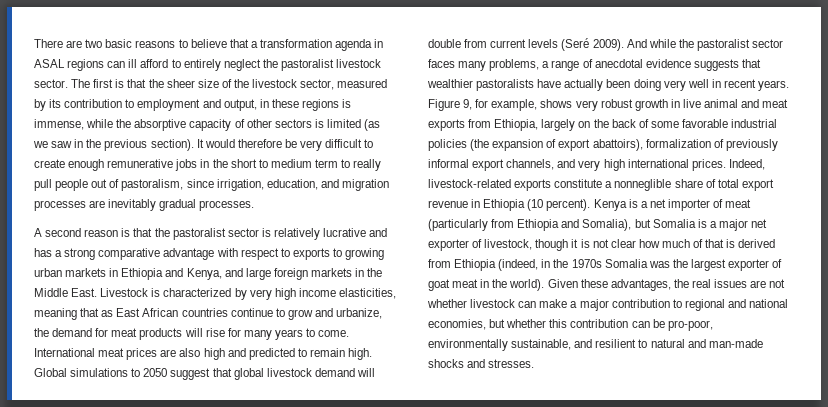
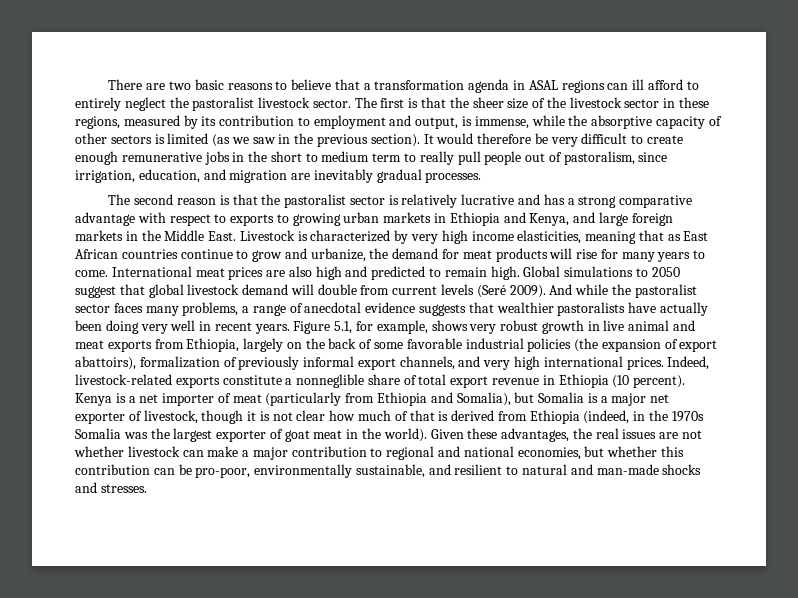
- The first is that the sheer size of the livestock sector, measured by its contribution to employment and output, in these regions is immense, while the absorptive capacity of other sectors is limited (as we saw in the previous section).
+ The first is that the sheer size of the livestock sector in these regions, measured by its contribution to employment and output, is immense, while the absorptive capacity of other sectors is limited (as we saw in the previous section).
- It would therefore be very difficult to create enough remunerative jobs in the short to medium term to really pull people out of pastoralism, since irrigation, education, and migration processes are inevitably gradual processes.
+ It would therefore be very difficult to create enough remunerative jobs in the short to medium term to really pull people out of pastoralism, since irrigation, education, and migration are inevitably gradual processes.
- A second reason is that the pastoralist sector is relatively lucrative and has a strong comparative advantage with respect to exports to growing urban markets in Ethiopia and Kenya, and large foreign markets in the Middle East.
+ The second reason is that the pastoralist sector is relatively lucrative and has a strong comparative advantage with respect to exports to growing urban markets in Ethiopia and Kenya, and large foreign markets in the Middle East.
- Figure 9, for example, shows very robust growth in live animal and meat exports from Ethiopia, largely on the back of some favorable industrial policies (the expansion of export abattoirs), formalization of previously informal export channels, and very high international prices.
+ Figure 5.1, for example, shows very robust growth in live animal and meat exports from Ethiopia, largely on the back of some favorable industrial policies (the expansion of export abattoirs), formalization of previously informal export channels, and very high international prices.

